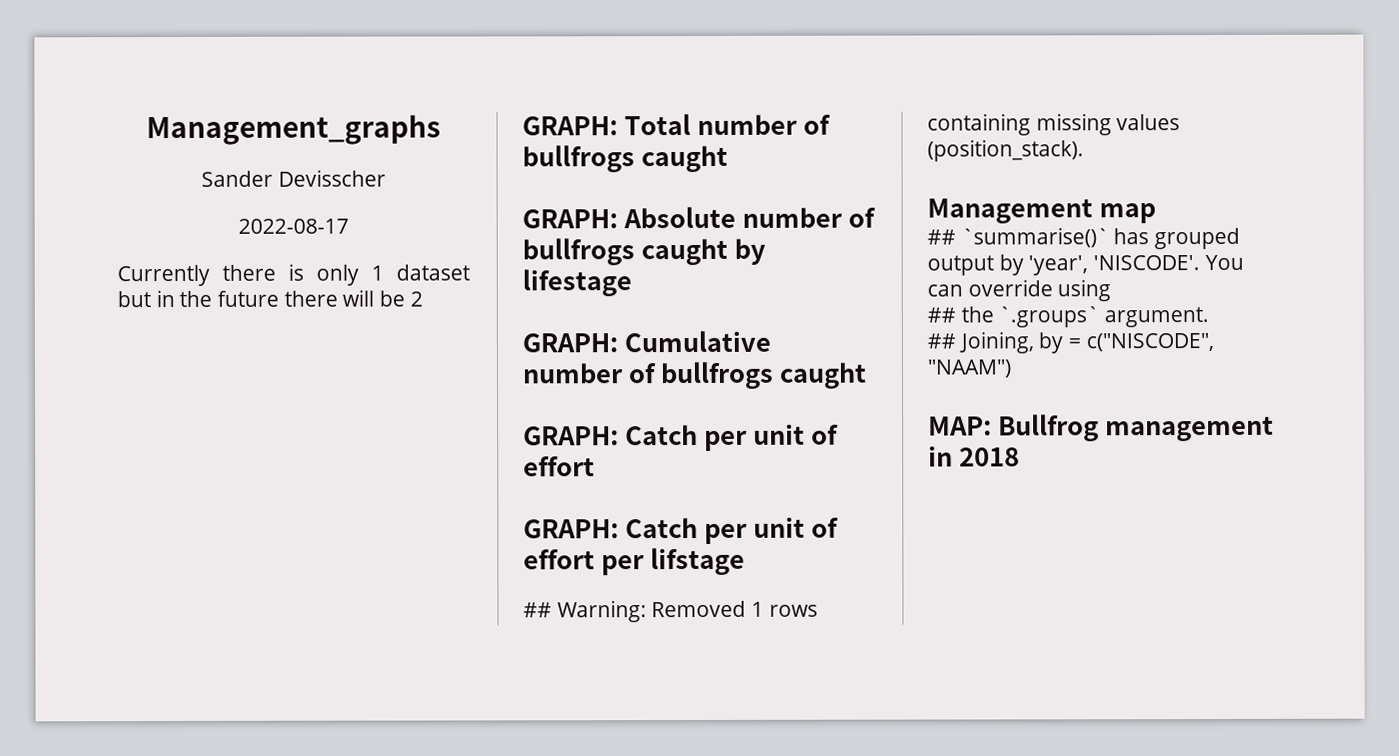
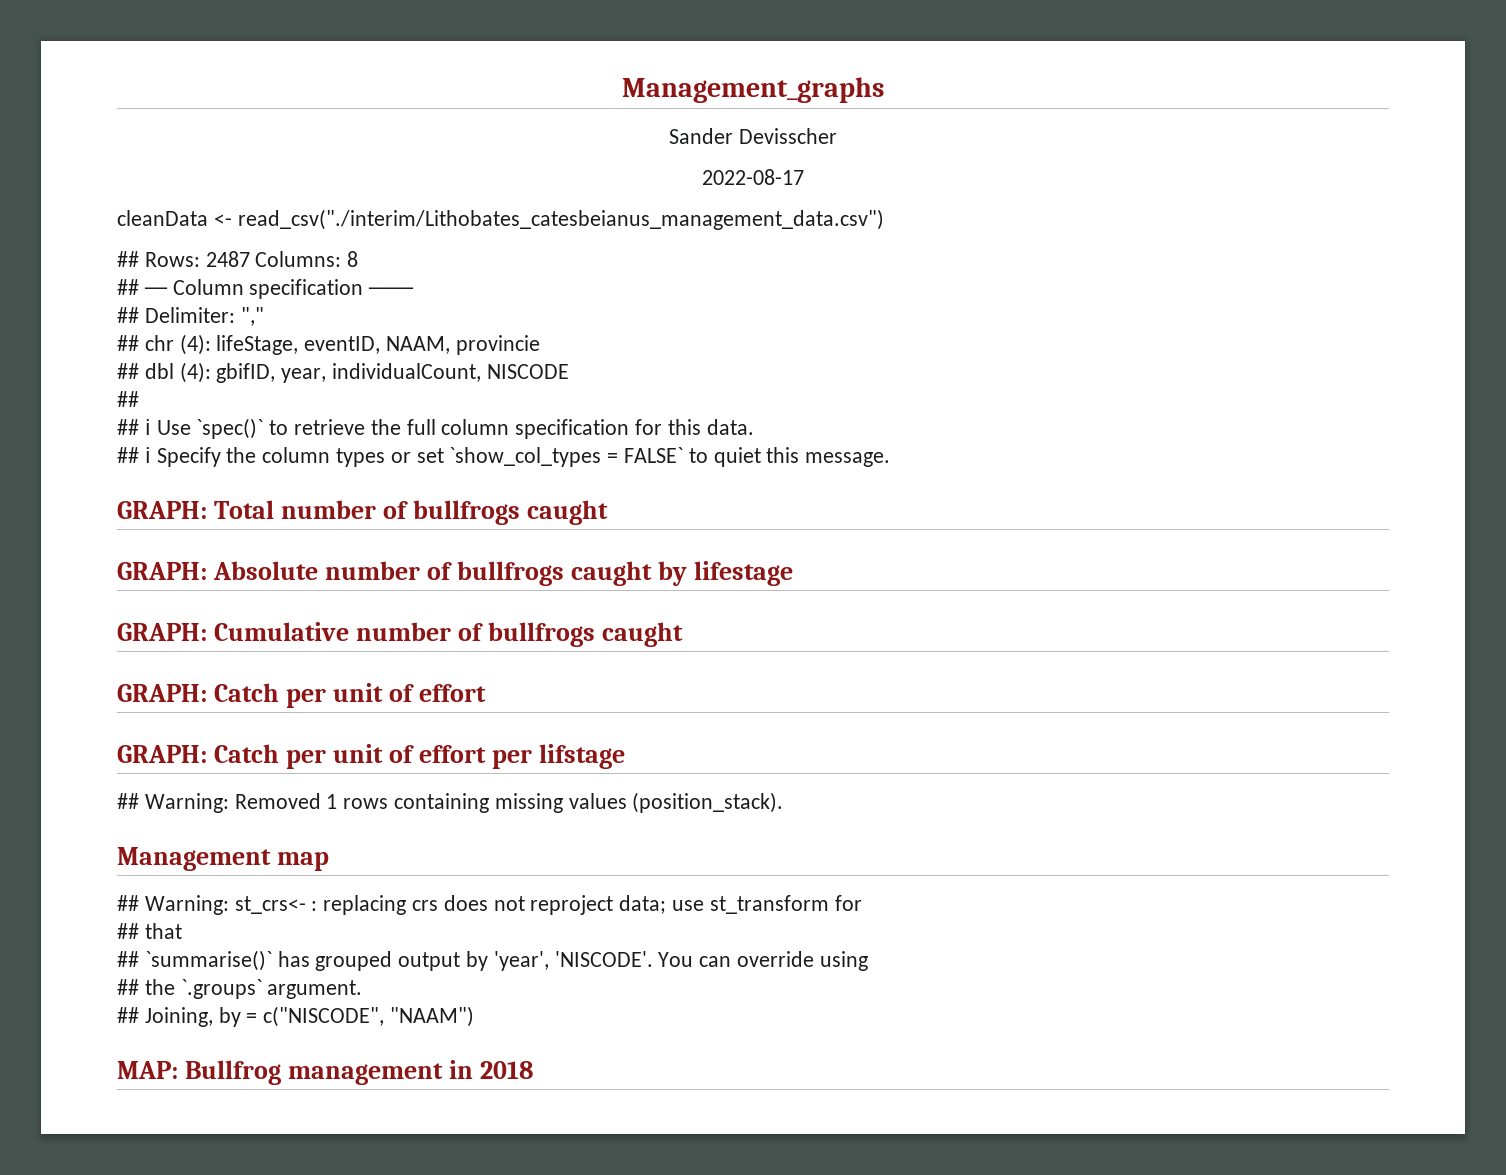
- Currently there is only 1 dataset but in the future there will be 2
+ cleanData <- read_csv("./interim/Lithobates_catesbeianus_management_data.csv")
+ ## Rows: 2487 Columns: 8
+ ## ── Column specification ────
+ ## Delimiter: ","
+ ## chr (4): lifeStage, eventID, NAAM, provincie
+ ## dbl (4): gbifID, year, individualCount, NISCODE
+ ##
+ ## ℹ Use `spec()` to retrieve the full column specification for this data.
+ ## ℹ Specify the column types or set `show_col_types = FALSE` to quiet this message.
+ ## Warning: st_crs<- : replacing crs does not reproject data; use st_transform for
+ ## that

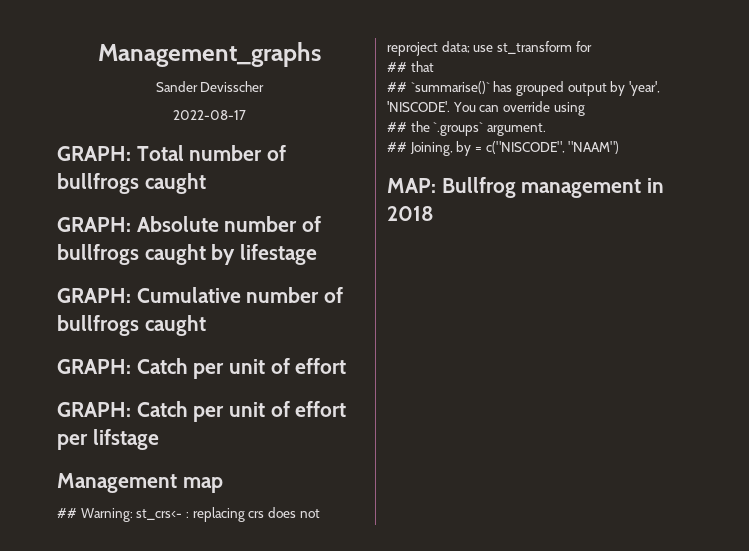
- cleanData <- read_csv("./interim/Lithobates_catesbeianus_management_data.csv")
- ## Rows: 2487 Columns: 8
- ## ── Column specification ────
- ## Delimiter: ","
- ## chr (4): lifeStage, eventID, NAAM, provincie
- ## dbl (4): gbifID, year, individualCount, NISCODE
- ##
- ## ℹ Use `spec()` to retrieve the full column specification for this data.
- ## ℹ Specify the column types or set `show_col_types = FALSE` to quiet this message.
- ## Warning: Removed 1 rows containing missing values (position_stack).

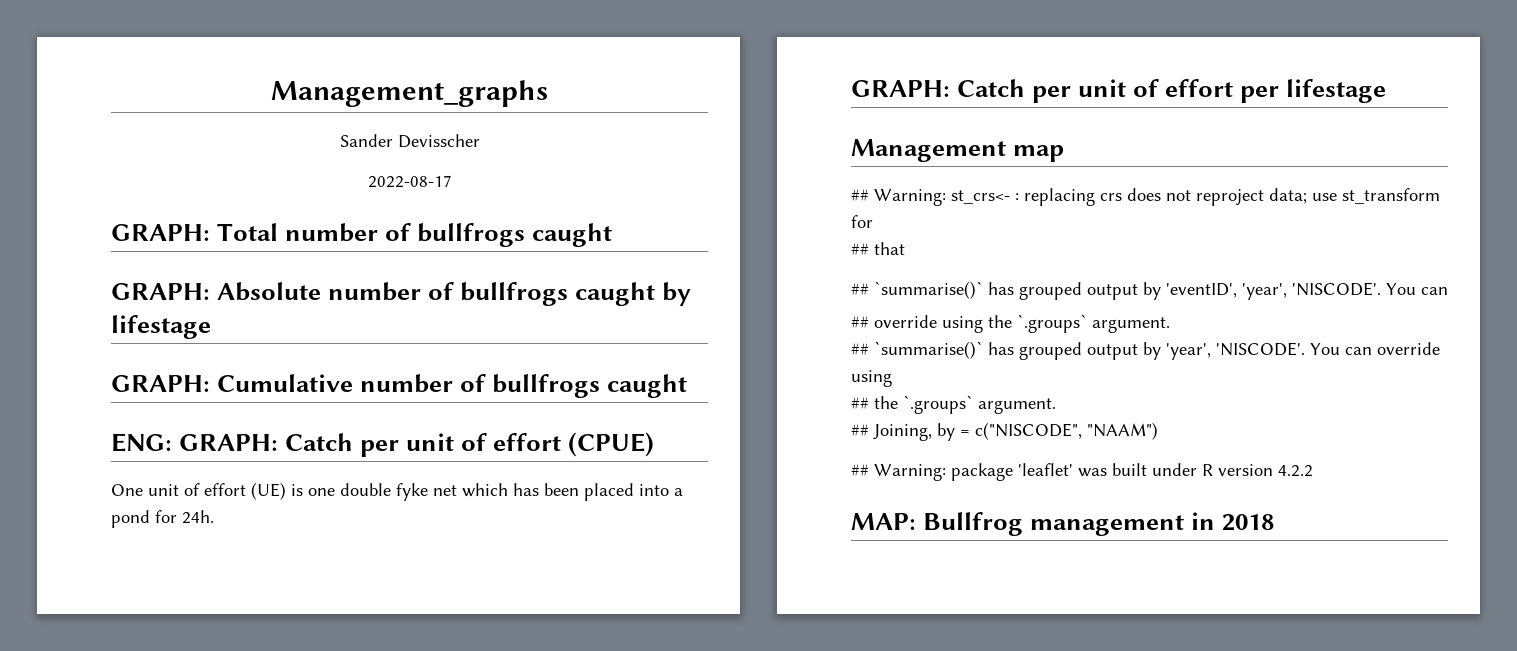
  GRAPH: Cumulative number of bullfrogs caught
- GRAPH: Catch per unit of effort
+ ENG: GRAPH: Catch per unit of effort (CPUE)
+ One unit of effort (UE) is one double fyke net which has been placed into a pond for 24h.
- GRAPH: Catch per unit of effort per lifstage
+ GRAPH: Catch per unit of effort per lifestage
+ ## `summarise()` has grouped output by 'eventID', 'year', 'NISCODE'. You can
+ ## override using the `.groups` argument.
+ ## Warning: package 'leaflet' was built under R version 4.2.2

